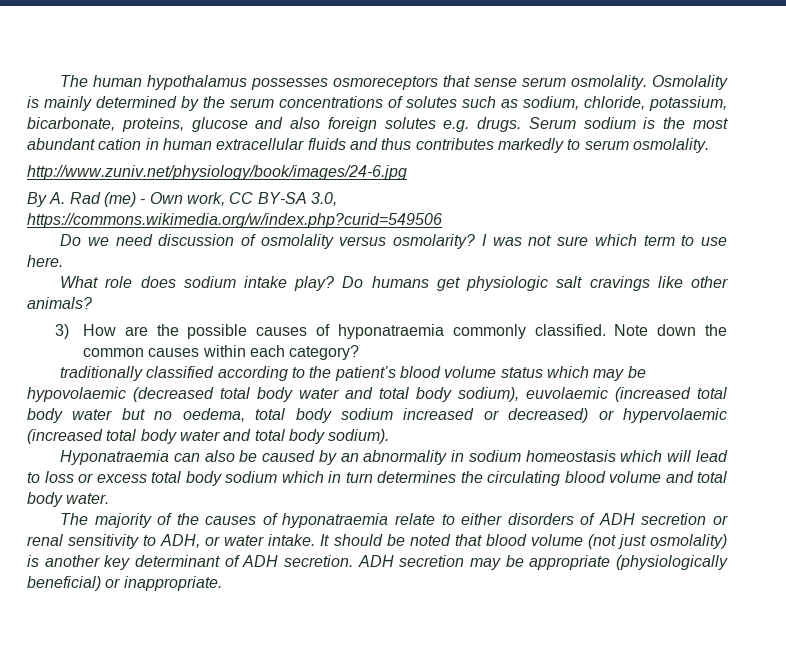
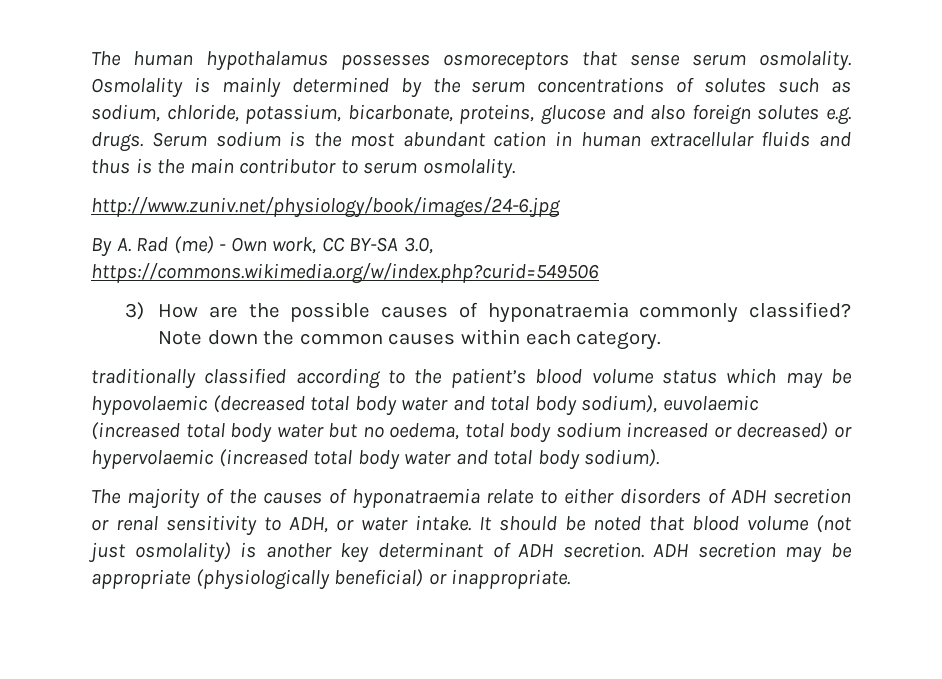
- Serum sodium is the most abundant cation in human extracellular fluids and thus contributes markedly to serum osmolality.
+ Serum sodium is the most abundant cation in human extracellular fluids and thus is the main contributor to serum osmolality.
- Do we need discussion of osmolality versus osmolarity? I was not sure which term to use here.
- What role does sodium intake play? Do humans get physiologic salt cravings like other animals?
- 3) How are the possible causes of hyponatraemia commonly classified.
+ 3) How are the possible causes of hyponatraemia commonly classified?
- Note down the common causes within each category?
+ Note down the common causes within each category.
- Hyponatraemia can also be caused by an abnormality in sodium homeostasis which will lead to loss or excess total body sodium which in turn determines the circulating blood volume and total body water.

